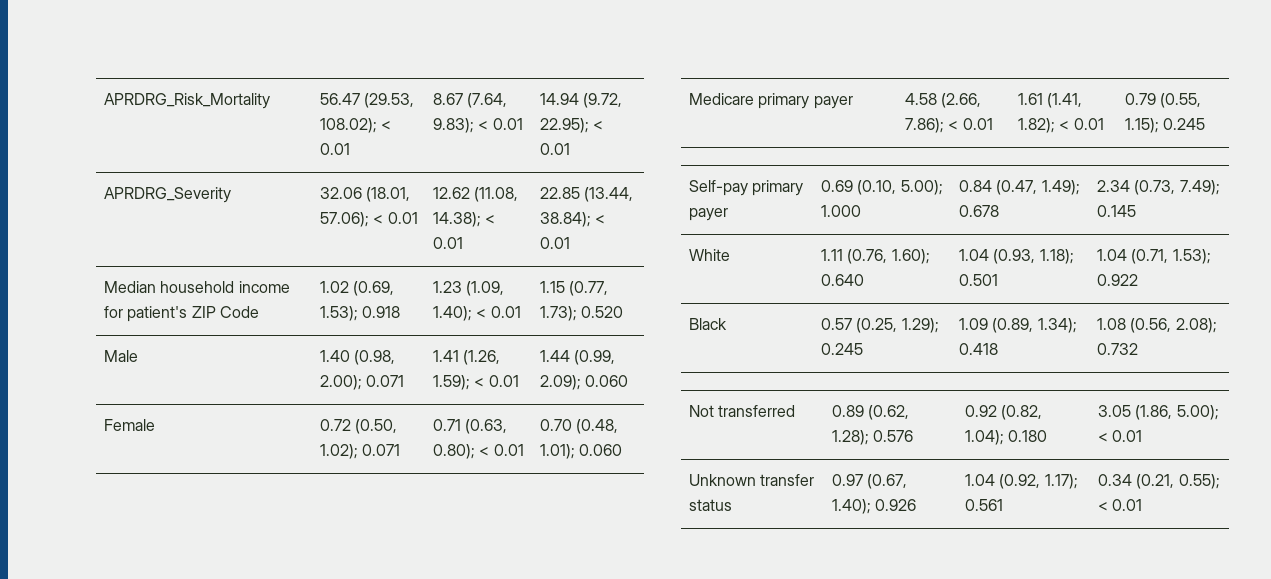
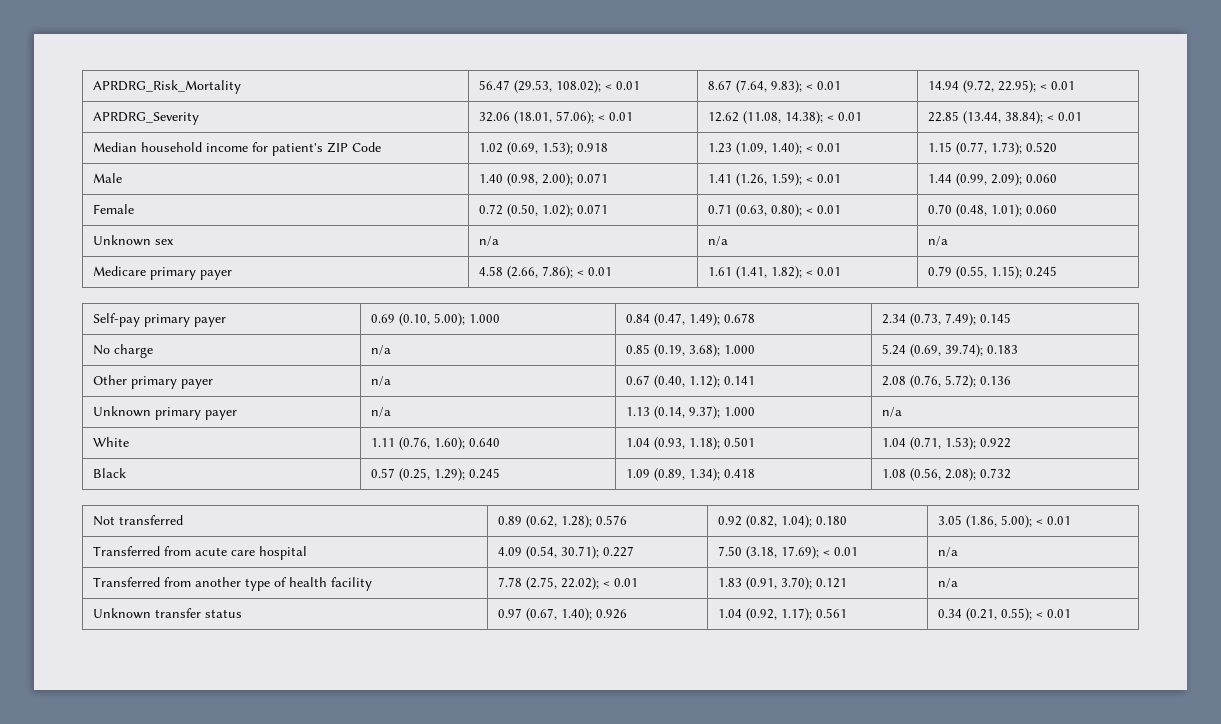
+ Unknown sex | n/a | n/a | n/a
+ No charge | n/a | 0.85 (0.19, 3.68); 1.000 | 5.24 (0.69, 39.74); 0.183
+ Other primary payer | n/a | 0.67 (0.40, 1.12); 0.141 | 2.08 (0.76, 5.72); 0.136
+ Unknown primary payer | n/a | 1.13 (0.14, 9.37); 1.000 | n/a
+ Transferred from acute care hospital | 4.09 (0.54, 30.71); 0.227 | 7.50 (3.18, 17.69); < 0.01 | n/a
+ Transferred from another type of health facility | 7.78 (2.75, 22.02); < 0.01 | 1.83 (0.91, 3.70); 0.121 | n/a

